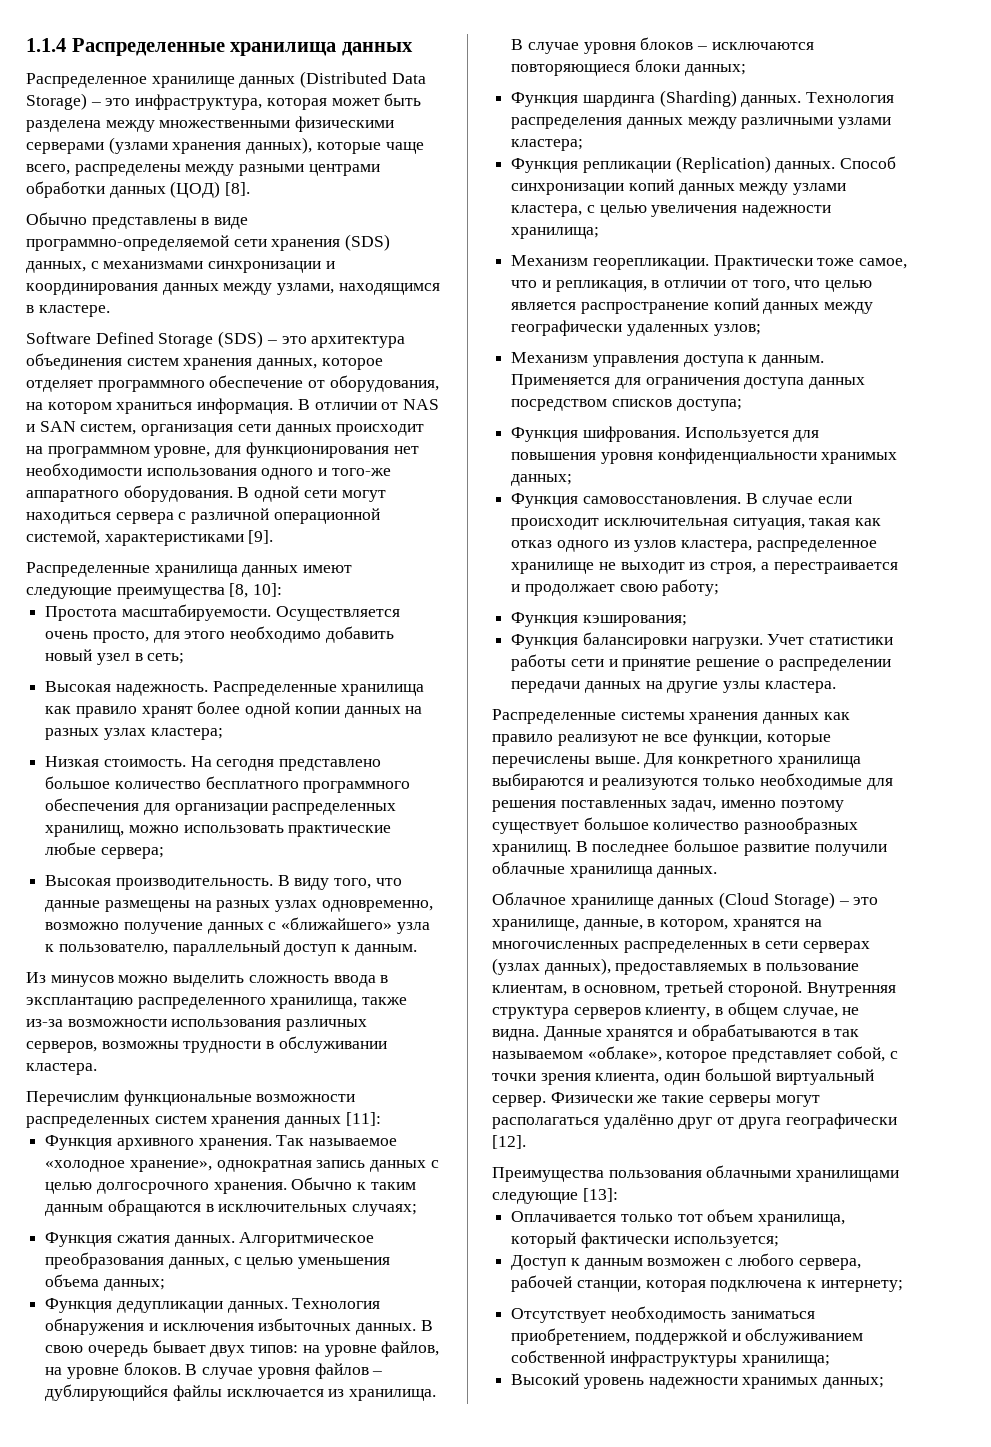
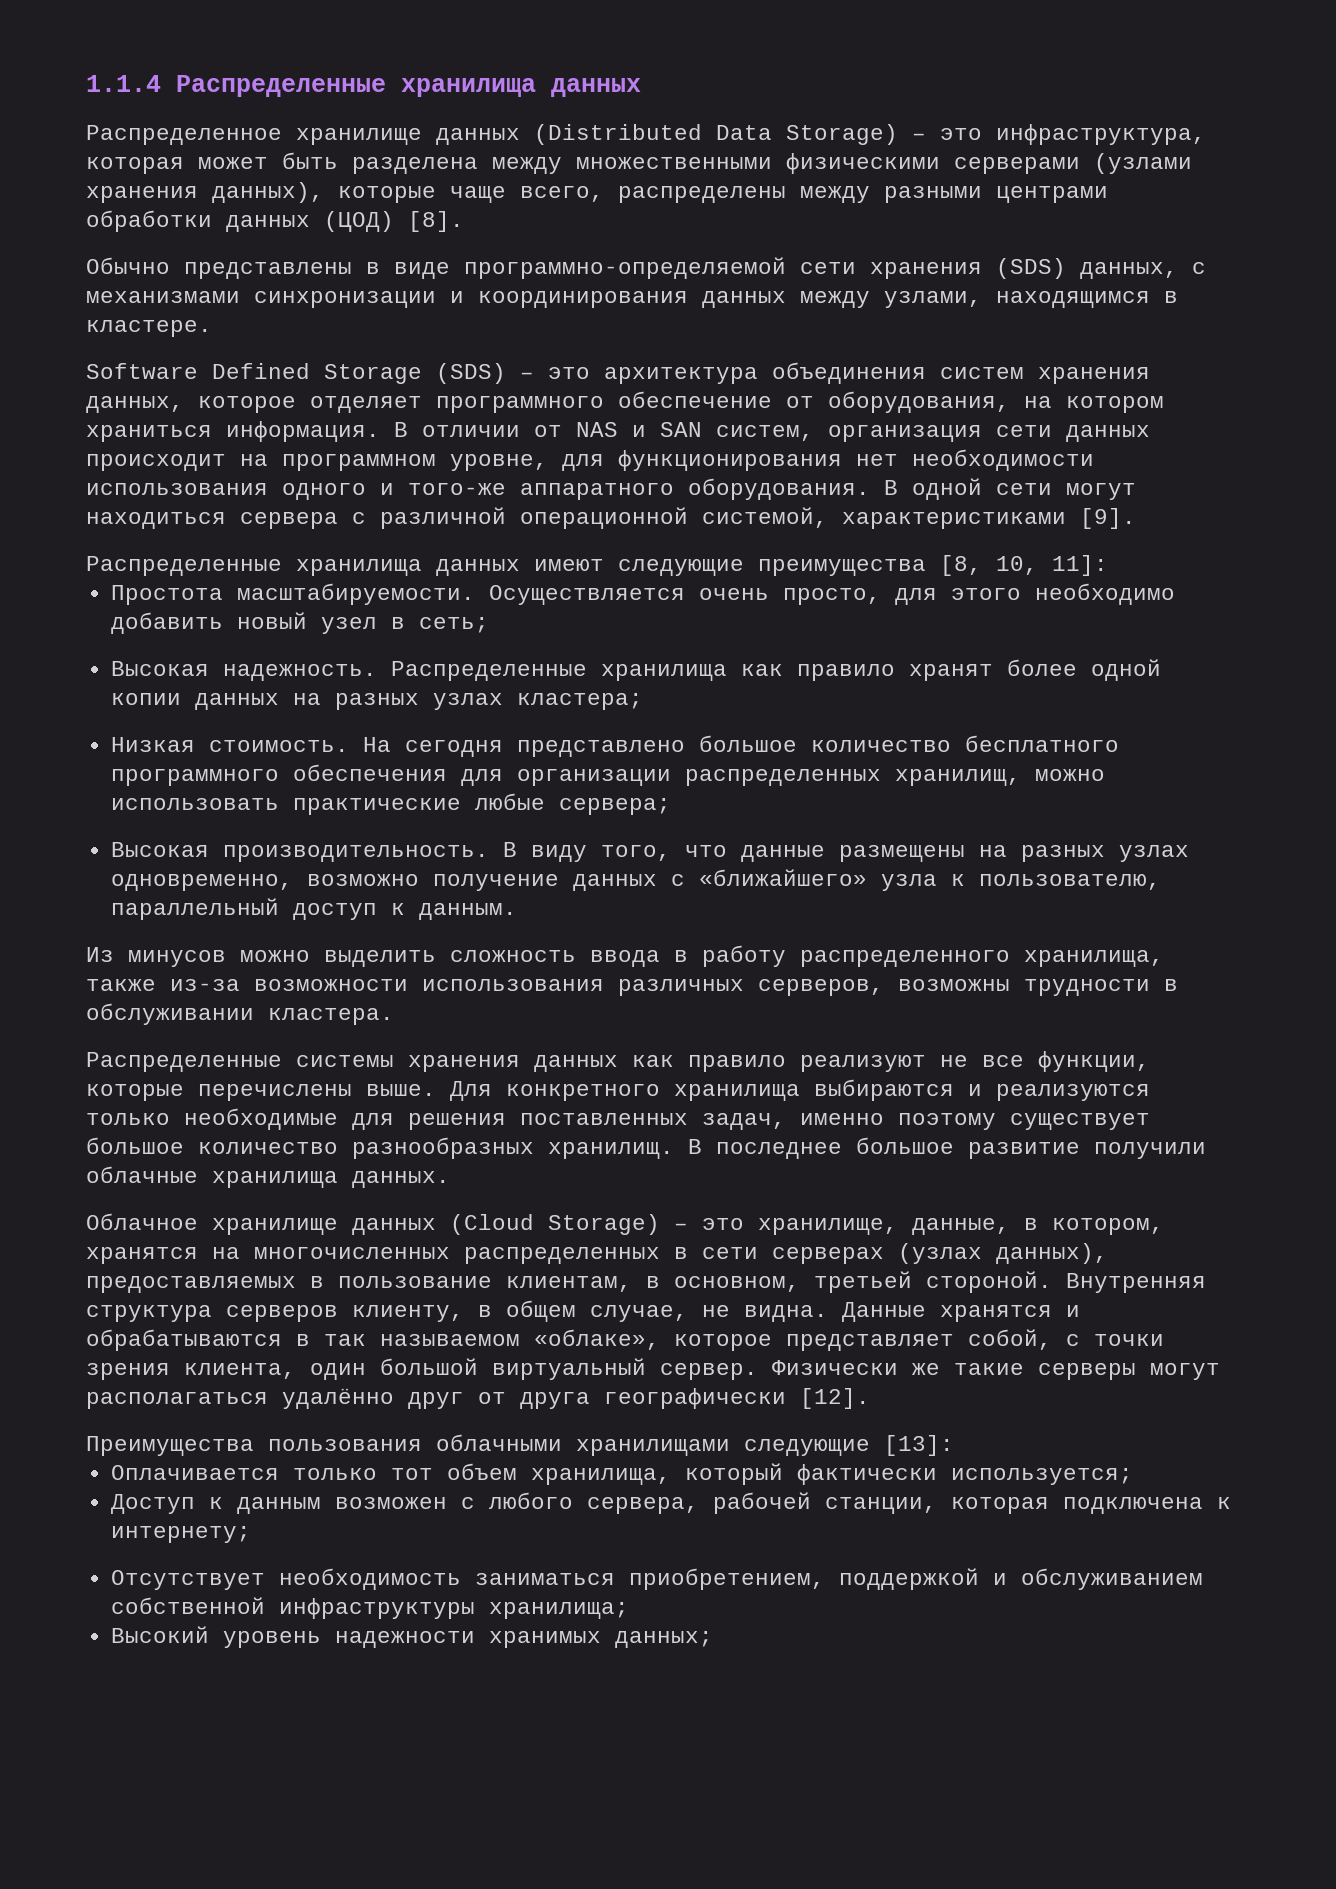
- Распределенные хранилища данных имеют следующие преимущества [8, 10]:
+ Распределенные хранилища данных имеют следующие преимущества [8, 10, 11]:
- Из минусов можно выделить сложность ввода в эксплантацию распределенного хранилища, также из-за возможности использования различных серверов, возможны трудности в обслуживании кластера.
+ Из минусов можно выделить сложность ввода в работу распределенного хранилища, также из-за возможности использования различных серверов, возможны трудности в обслуживании кластера.
- Перечислим функциональные возможности распределенных систем хранения данных [11]:
- Функция архивного хранения. Так называемое «холодное хранение», однократная запись данных с целью долгосрочного хранения. Обычно к таким данным обращаются в исключительных случаях;
- Функция сжатия данных. Алгоритмическое преобразования данных, с целью уменьшения объема данных;
- Функция дедупликации данных. Технология обнаружения и исключения избыточных данных. В свою очередь бывает двух типов: на уровне файлов, на уровне блоков. В случае уровня файлов – дублирующийся файлы исключается из хранилища. В случае уровня блоков – исключаются повторяющиеся блоки данных;
- Функция шардинга (Sharding) данных. Технология распределения данных между различными узлами кластера;
- Функция репликации (Replication) данных. Способ синхронизации копий данных между узлами кластера, с целью увеличения надежности хранилища;
- Механизм георепликации. Практически тоже самое, что и репликация, в отличии от того, что целью является распространение копий данных между географически удаленных узлов;
- Механизм управления доступа к данным. Применяется для ограничения доступа данных посредством списков доступа;
- Функция шифрования. Используется для повышения уровня конфиденциальности хранимых данных;
- Функция самовосстановления. В случае если происходит исключительная ситуация, такая как отказ одного из узлов кластера, распределенное хранилище не выходит из строя, а перестраивается и продолжает свою работу;
- Функция кэширования;
- Функция балансировки нагрузки. Учет статистики работы сети и принятие решение о распределении передачи данных на другие узлы кластера.

